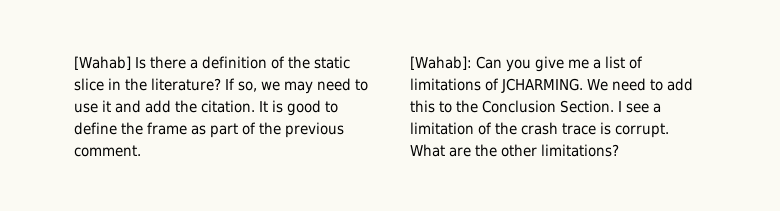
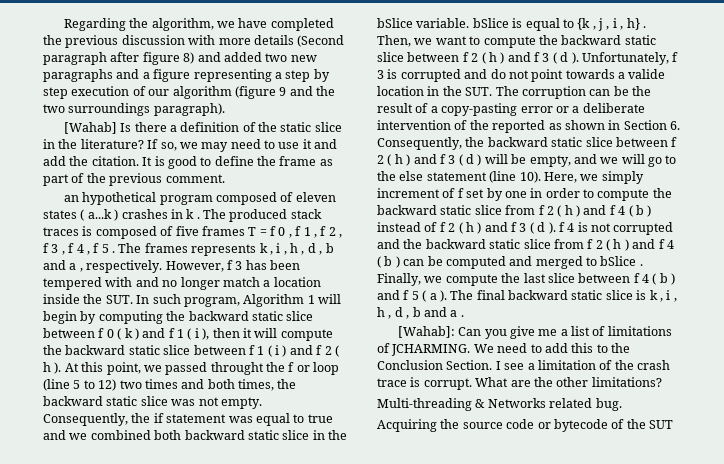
+ Regarding the algorithm, we have completed the previous discussion with more details (Second paragraph after figure 8) and added two new paragraphs and a figure representing a step by step execution of our algorithm (figure 9 and the two surroundings paragraph).
+ an hypothetical program composed of eleven states ( a...k ) crashes in k . The produced stack traces is composed of five frames T = f 0 , f 1 , f 2 , f 3 , f 4 , f 5 . The frames represents k , i , h , d , b and a , respectively. However, f 3 has been tempered with and no longer match a location inside the SUT. In such program, Algorithm 1 will begin by computing the backward static slice between f 0 ( k ) and f 1 ( i ), then it will compute the backward static slice between f 1 ( i ) and f 2 ( h ). At this point, we passed throught the f or loop (line 5 to 12) two times and both times, the backward static slice was not empty. Consequently, the if statement was equal to true and we combined both backward static slice in the bSlice variable. bSlice is equal to {k , j , i , h} . Then, we want to compute the backward static slice between f 2 ( h ) and f 3 ( d ). Unfortunately, f 3 is corrupted and do not point towards a valide location in the SUT. The corruption can be the result of a copy-pasting error or a deliberate intervention of the reported as shown in Section 6. Consequently, the backward static slice between f 2 ( h ) and f 3 ( d ) will be empty, and we will go to the else statement (line 10). Here, we simply increment of f set by one in order to compute the backward static slice from f 2 ( h ) and f 4 ( b ) instead of f 2 ( h ) and f 3 ( d ). f 4 is not corrupted and the backward static slice from f 2 ( h ) and f 4 ( b ) can be computed and merged to bSlice . Finally, we compute the last slice between f 4 ( b ) and f 5 ( a ). The final backward static slice is k , i , h , d , b and a .
+ Multi-threading & Networks related bug.
+ Acquiring the source code or bytecode of the SUT

